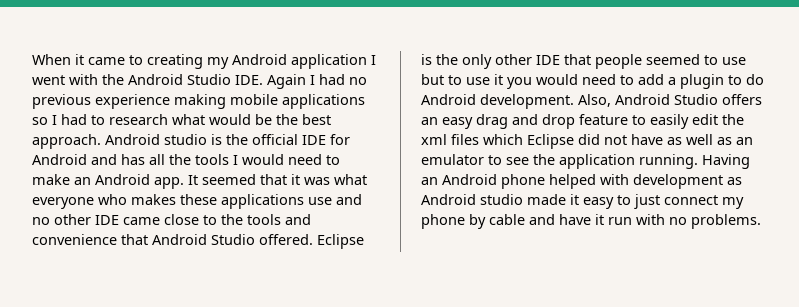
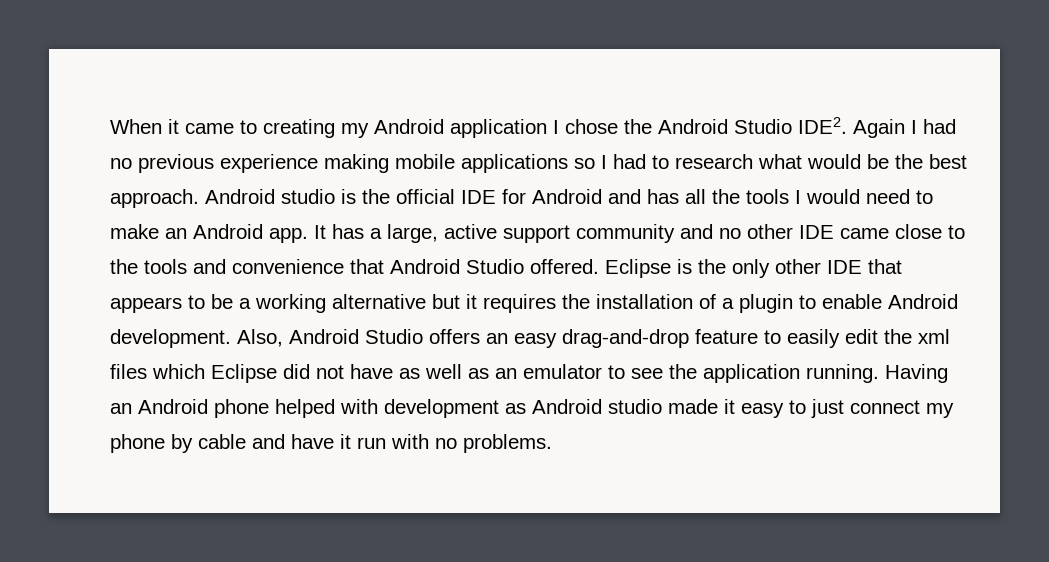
- When it came to creating my Android application I went with the Android Studio IDE. Again I had no previous experience making mobile applications so I had to research what would be the best approach.
+ When it came to creating my Android application I chose the Android Studio IDE2. Again I had no previous experience making mobile applications so I had to research what would be the best approach.
- It seemed that it was what everyone who makes these applications use and no other IDE came close to the tools and convenience that Android Studio offered.
+ It has a large, active support community and no other IDE came close to the tools and convenience that Android Studio offered.
- Eclipse is the only other IDE that people seemed to use but to use it you would need to add a plugin to do Android development.
+ Eclipse is the only other IDE that appears to be a working alternative but it requires the installation of a plugin to enable Android development.
- Also, Android Studio offers an easy drag and drop feature to easily edit the xml files which Eclipse did not have as well as an emulator to see the application running.
+ Also, Android Studio offers an easy drag-and-drop feature to easily edit the xml files which Eclipse did not have as well as an emulator to see the application running.

